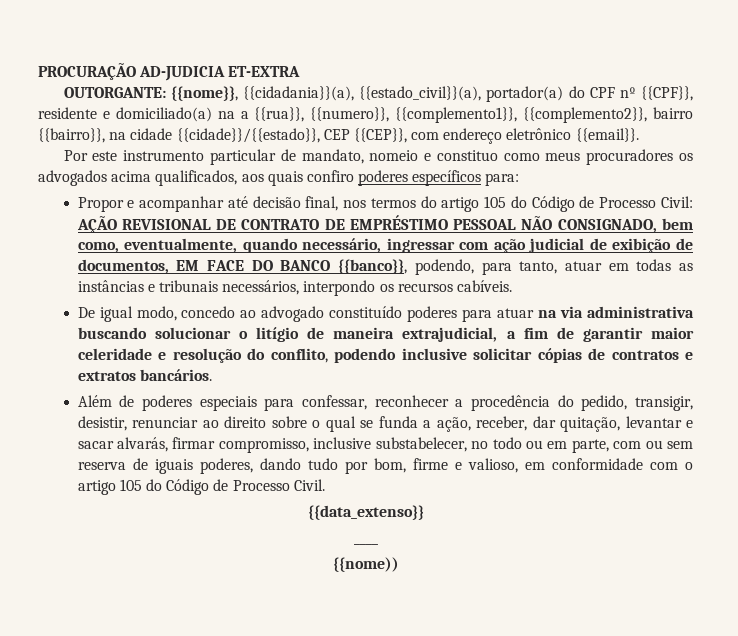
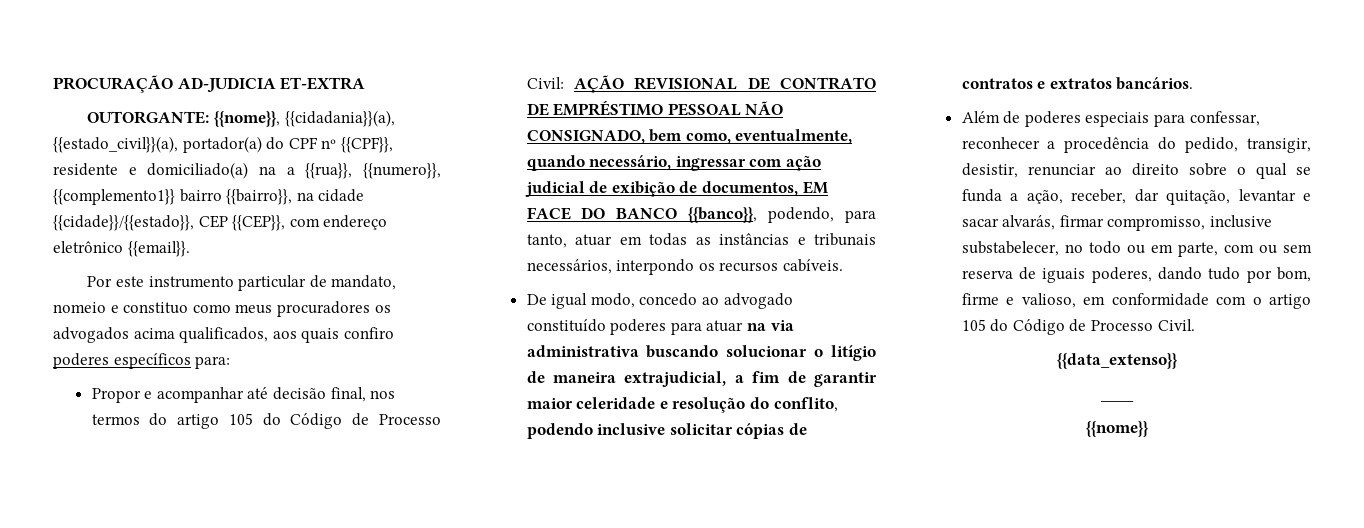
- OUTORGANTE: {{nome}}, {{cidadania}}(a), {{estado_civil}}(a), portador(a) do CPF nº {{CPF}}, residente e domiciliado(a) na a {{rua}}, {{numero}}, {{complemento1}}, {{complemento2}}, bairro {{bairro}}, na cidade {{cidade}}/{{estado}}, CEP {{CEP}}, com endereço eletrônico {{email}}.
+ OUTORGANTE: {{nome}}, {{cidadania}}(a), {{estado_civil}}(a), portador(a) do CPF nº {{CPF}}, residente e domiciliado(a) na a {{rua}}, {{numero}}, {{complemento1}} bairro {{bairro}}, na cidade {{cidade}}/{{estado}}, CEP {{CEP}}, com endereço eletrônico {{email}}.
- {{nome))
+ {{nome}}

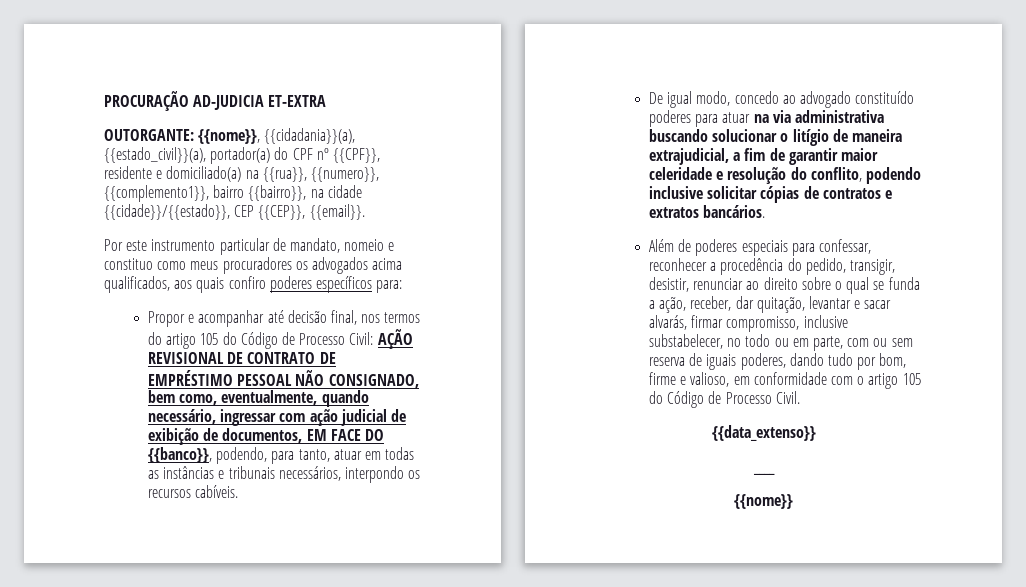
- OUTORGANTE: {{nome}}, {{cidadania}}(a), {{estado_civil}}(a), portador(a) do CPF nº {{CPF}}, residente e domiciliado(a) na a {{rua}}, {{numero}}, {{complemento1}} bairro {{bairro}}, na cidade {{cidade}}/{{estado}}, CEP {{CEP}}, com endereço eletrônico {{email}}.
+ OUTORGANTE: {{nome}}, {{cidadania}}(a), {{estado_civil}}(a), portador(a) do CPF nº {{CPF}}, residente e domiciliado(a) na {{rua}}, {{numero}}, {{complemento1}}, bairro {{bairro}}, na cidade {{cidade}}/{{estado}}, CEP {{CEP}}, {{email}}.
- Propor e acompanhar até decisão final, nos termos do artigo 105 do Código de Processo Civil: AÇÃO REVISIONAL DE CONTRATO DE EMPRÉSTIMO PESSOAL NÃO CONSIGNADO, bem como, eventualmente, quando necessário, ingressar com ação judicial de exibição de documentos, EM FACE DO BANCO {{banco}}, podendo, para tanto, atuar em todas as instâncias e tribunais necessários, interpondo os recursos cabíveis.
+ Propor e acompanhar até decisão final, nos termos do artigo 105 do Código de Processo Civil: AÇÃO REVISIONAL DE CONTRATO DE EMPRÉSTIMO PESSOAL NÃO CONSIGNADO, bem como, eventualmente, quando necessário, ingressar com ação judicial de exibição de documentos, EM FACE DO {{banco}}, podendo, para tanto, atuar em todas as instâncias e tribunais necessários, interpondo os recursos cabíveis.

